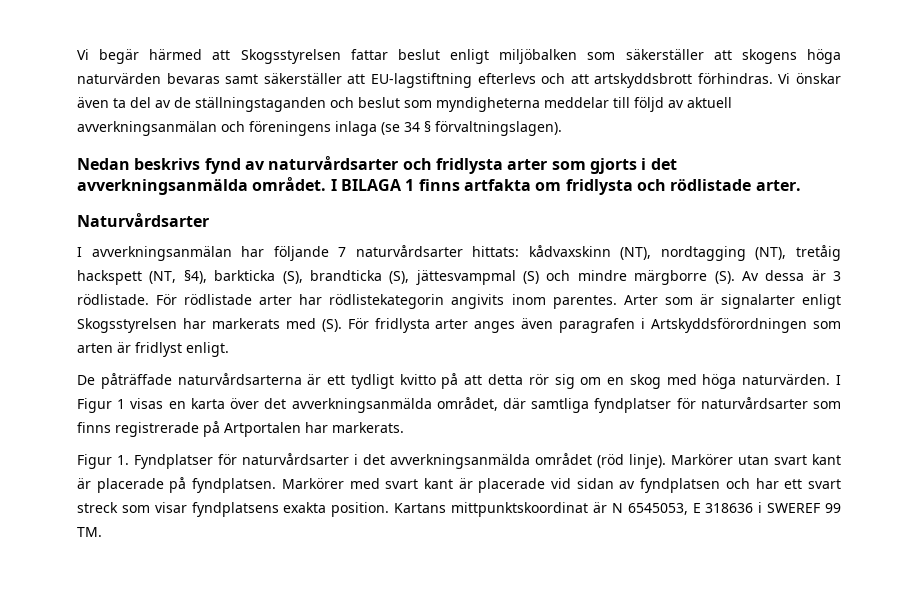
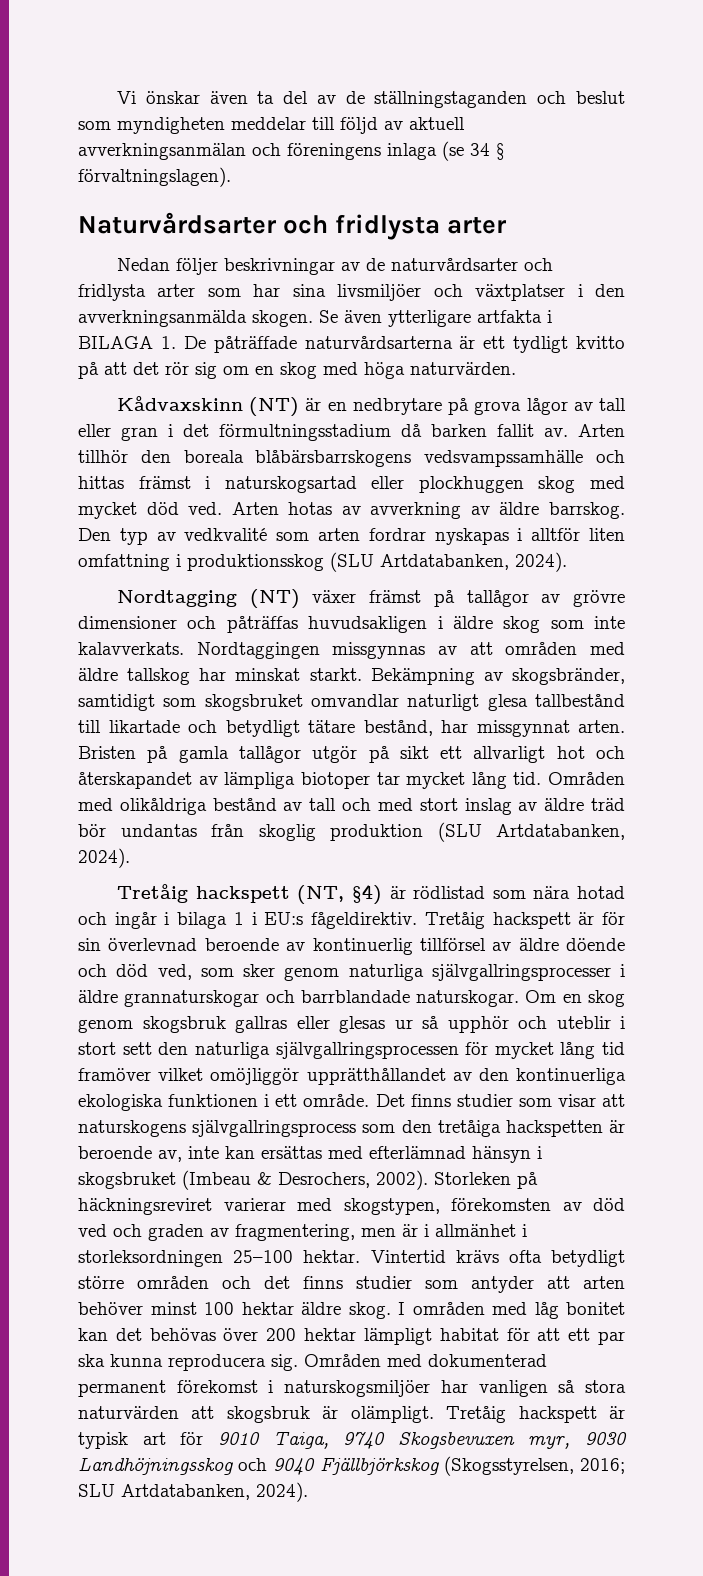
- Vi begär härmed att Skogsstyrelsen fattar beslut enligt miljöbalken som säkerställer att skogens höga naturvärden bevaras samt säkerställer att EU-lagstiftning efterlevs och att artskyddsbrott förhindras. Vi önskar även ta del av de ställningstaganden och beslut som myndigheterna meddelar till följd av aktuell avverkningsanmälan och föreningens inlaga (se 34 § förvaltningslagen).
+ Vi önskar även ta del av de ställningstaganden och beslut som myndigheten meddelar till följd av aktuell avverkningsanmälan och föreningens inlaga (se 34 § förvaltningslagen).
- Nedan beskrivs fynd av naturvårdsarter och fridlysta arter som gjorts i det avverkningsanmälda området. I BILAGA 1 finns artfakta om fridlysta och rödlistade arter.
- Naturvårdsarter
- I avverkningsanmälan har följande 7 naturvårdsarter hittats: kådvaxskinn (NT), nordtagging (NT), tretåig hackspett (NT, §4), barkticka (S), brandticka (S), jättesvampmal (S) och mindre märgborre (S). Av dessa är 3 rödlistade. För rödlistade arter har rödlistekategorin angivits inom parentes. Arter som är signalarter enligt Skogsstyrelsen har markerats med (S). För fridlysta arter anges även paragrafen i Artskyddsförordningen som arten är fridlyst enligt.
- De påträffade naturvårdsarterna är ett tydligt kvitto på att detta rör sig om en skog med höga naturvärden. I Figur 1 visas en karta över det avverkningsanmälda området, där samtliga fyndplatser för naturvårdsarter som finns registrerade på Artportalen har markerats.
- Figur 1. Fyndplatser för naturvårdsarter i det avverkningsanmälda området (röd linje). Markörer utan svart kant är placerade på fyndplatsen. Markörer med svart kant är placerade vid sidan av fyndplatsen och har ett svart streck som visar fyndplatsens exakta position. Kartans mittpunktskoordinat är N 6545053, E 318636 i SWEREF 99 TM.
+ Naturvårdsarter och fridlysta arter
+ Nedan följer beskrivningar av de naturvårdsarter och fridlysta arter som har sina livsmiljöer och växtplatser i den avverkningsanmälda skogen. Se även ytterligare artfakta i BILAGA 1. De påträffade naturvårdsarterna är ett tydligt kvitto på att det rör sig om en skog med höga naturvärden.
+ Kådvaxskinn (NT) är en nedbrytare på grova lågor av tall eller gran i det förmultningsstadium då barken fallit av. Arten tillhör den boreala blåbärsbarrskogens vedsvampssamhälle och hittas främst i naturskogsartad eller plockhuggen skog med mycket död ved. Arten hotas av avverkning av äldre barrskog. Den typ av vedkvalité som arten fordrar nyskapas i alltför liten omfattning i produktionsskog (SLU Artdatabanken, 2024).
+ Nordtagging (NT) växer främst på tallågor av grövre dimensioner och påträffas huvudsakligen i äldre skog som inte kalavverkats. Nordtaggingen missgynnas av att områden med äldre tallskog har minskat starkt. Bekämpning av skogsbränder, samtidigt som skogsbruket omvandlar naturligt glesa tallbestånd till likartade och betydligt tätare bestånd, har missgynnat arten. Bristen på gamla tallågor utgör på sikt ett allvarligt hot och återskapandet av lämpliga biotoper tar mycket lång tid. Områden med olikåldriga bestånd av tall och med stort inslag av äldre träd bör undantas från skoglig produktion (SLU Artdatabanken, 2024).
+ Tretåig hackspett (NT, §4) är rödlistad som nära hotad och ingår i bilaga 1 i EU:s fågeldirektiv. Tretåig hackspett är för sin överlevnad beroende av kontinuerlig tillförsel av äldre döende och död ved, som sker genom naturliga självgallringsprocesser i äldre grannaturskogar och barrblandade naturskogar. Om en skog genom skogsbruk gallras eller glesas ur så upphör och uteblir i stort sett den naturliga självgallringsprocessen för mycket lång tid framöver vilket omöjliggör upprätthållandet av den kontinuerliga ekologiska funktionen i ett område. Det finns studier som visar att naturskogens självgallringsprocess som den tretåiga hackspetten är beroende av, inte kan ersättas med efterlämnad hänsyn i skogsbruket (Imbeau & Desrochers, 2002). Storleken på häckningsreviret varierar med skogstypen, förekomsten av död ved och graden av fragmentering, men är i allmänhet i storleksordningen 25–100 hektar. Vintertid krävs ofta betydligt större områden och det finns studier som antyder att arten behöver minst 100 hektar äldre skog. I områden med låg bonitet kan det behövas över 200 hektar lämpligt habitat för att ett par ska kunna reproducera sig. Områden med dokumenterad permanent förekomst i naturskogsmiljöer har vanligen så stora naturvärden att skogsbruk är olämpligt. Tretåig hackspett är typisk art för 9010 Taiga, 9740 Skogsbevuxen myr, 9030 Landhöjningsskog och 9040 Fjällbjörkskog (Skogsstyrelsen, 2016; SLU Artdatabanken, 2024).

